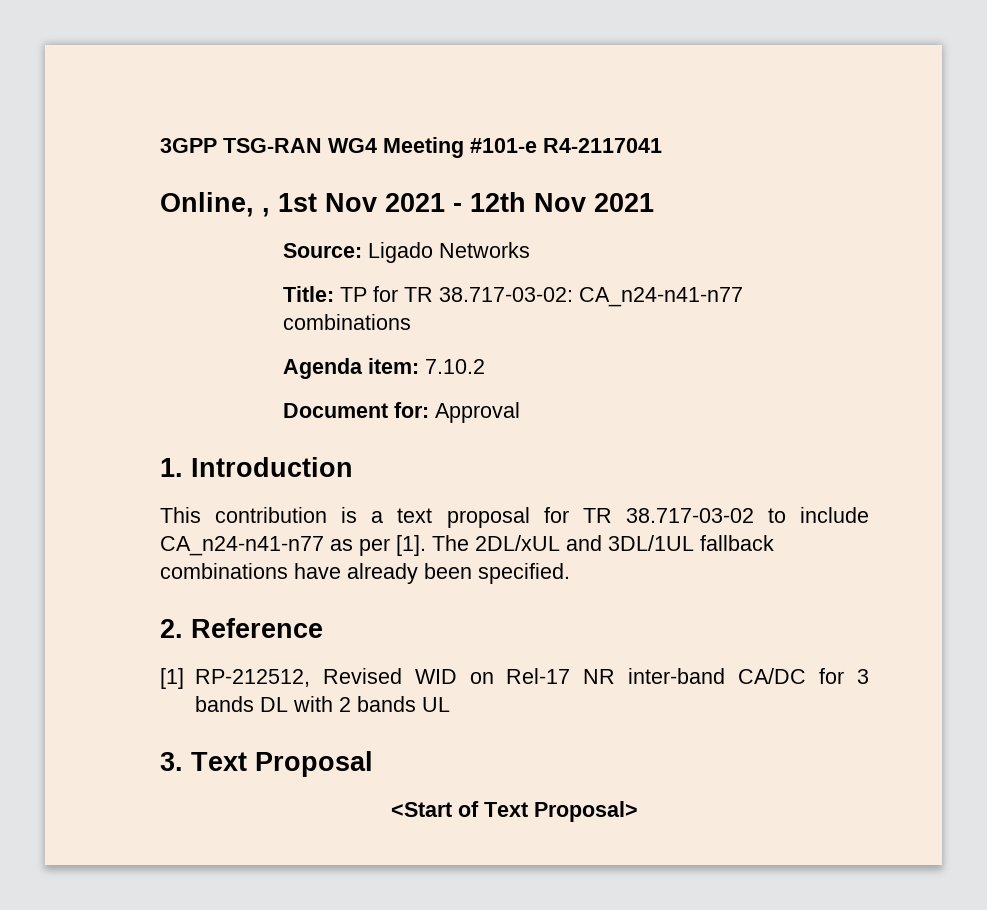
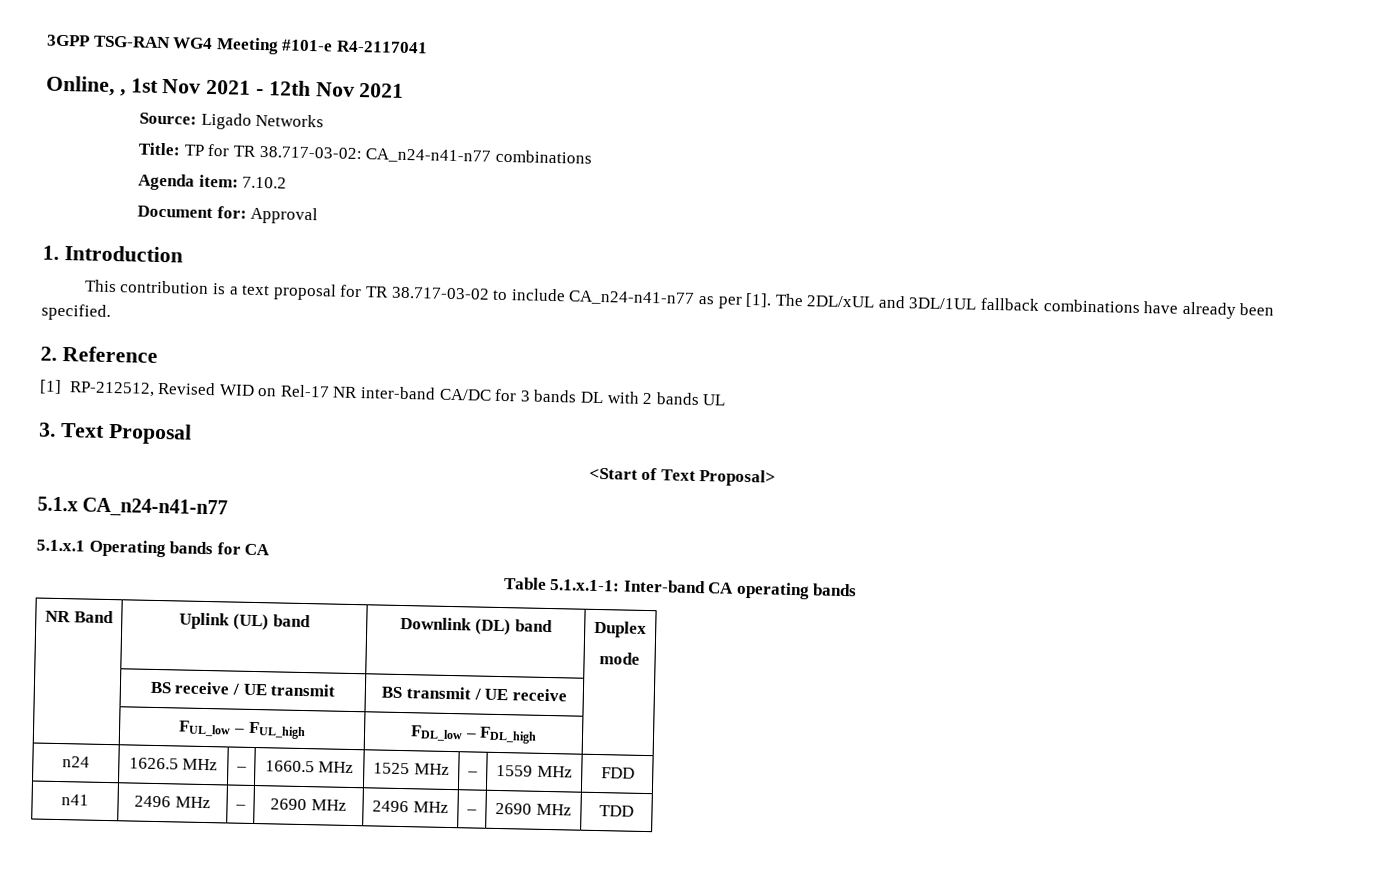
+ 5.1.x CA_n24-n41-n77
+ 5.1.x.1 Operating bands for CA
+ Table 5.1.x.1-1: Inter-band CA operating bands
+ NR Band | Uplink (UL) band | Downlink (DL) band | Duplex
+ mode
+ | BS receive / UE transmit | BS transmit / UE receive |
+ | FUL_low – FUL_high | FDL_low – FDL_high |
+ n24 | 1626.5 MHz | – | 1660.5 MHz | 1525 MHz | – | 1559 MHz | FDD
+ n41 | 2496 MHz | – | 2690 MHz | 2496 MHz | – | 2690 MHz | TDD

